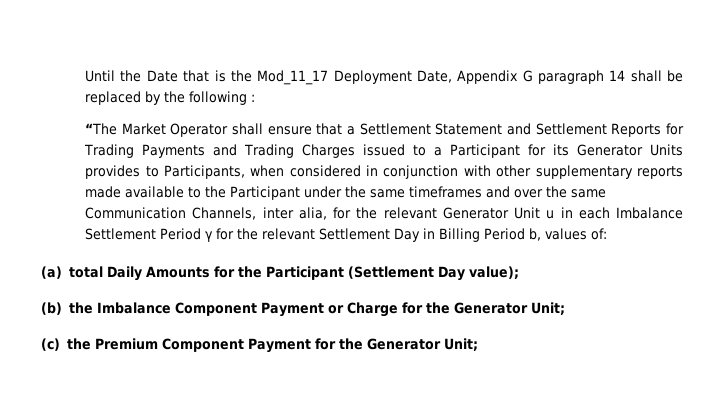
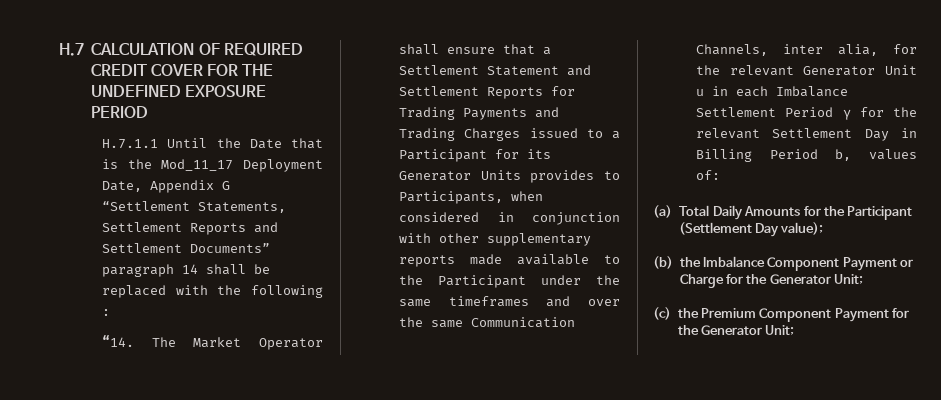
- Until the Date that is the Mod_11_17 Deployment Date, Appendix G paragraph 14 shall be replaced by the following :
+ H.7 CALCULATION OF REQUIRED CREDIT COVER FOR THE UNDEFINED EXPOSURE PERIOD
+ H.7.1.1 Until the Date that is the Mod_11_17 Deployment Date, Appendix G “Settlement Statements, Settlement Reports and Settlement Documents” paragraph 14 shall be replaced with the following :
- “The Market Operator shall ensure that a Settlement Statement and Settlement Reports for Trading Payments and Trading Charges issued to a Participant for its Generator Units provides to Participants, when considered in conjunction with other supplementary reports made available to the Participant under the same timeframes and over the same Communication Channels, inter alia, for the relevant Generator Unit u in each Imbalance Settlement Period γ for the relevant Settlement Day in Billing Period b, values of:
+ “14. The Market Operator shall ensure that a Settlement Statement and Settlement Reports for Trading Payments and Trading Charges issued to a Participant for its Generator Units provides to Participants, when considered in conjunction with other supplementary reports made available to the Participant under the same timeframes and over the same Communication Channels, inter alia, for the relevant Generator Unit u in each Imbalance Settlement Period γ for the relevant Settlement Day in Billing Period b, values of:
- (a) total Daily Amounts for the Participant (Settlement Day value);
+ (a) Total Daily Amounts for the Participant (Settlement Day value);

